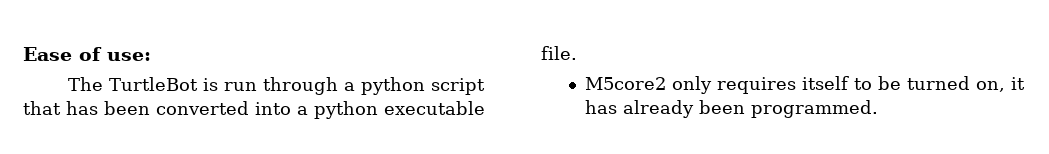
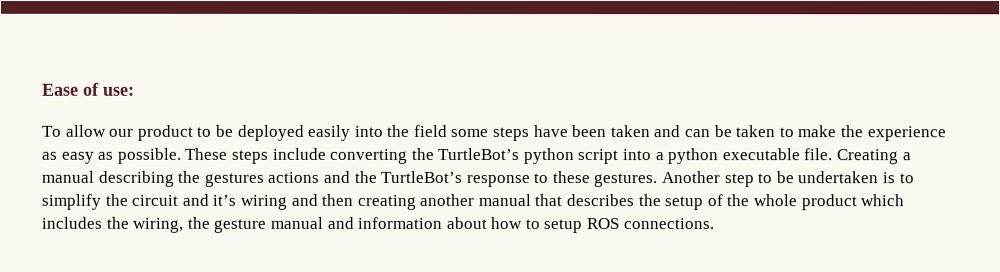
- The TurtleBot is run through a python script that has been converted into a python executable file.
- M5core2 only requires itself to be turned on, it has already been programmed.
+ To allow our product to be deployed easily into the field some steps have been taken and can be taken to make the experience as easy as possible. These steps include converting the TurtleBot’s python script into a python executable file. Creating a manual describing the gestures actions and the TurtleBot’s response to these gestures. Another step to be undertaken is to simplify the circuit and it’s wiring and then creating another manual that describes the setup of the whole product which includes the wiring, the gesture manual and information about how to setup ROS connections.

